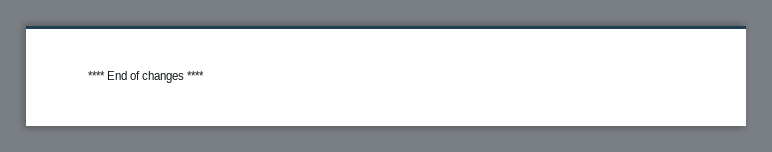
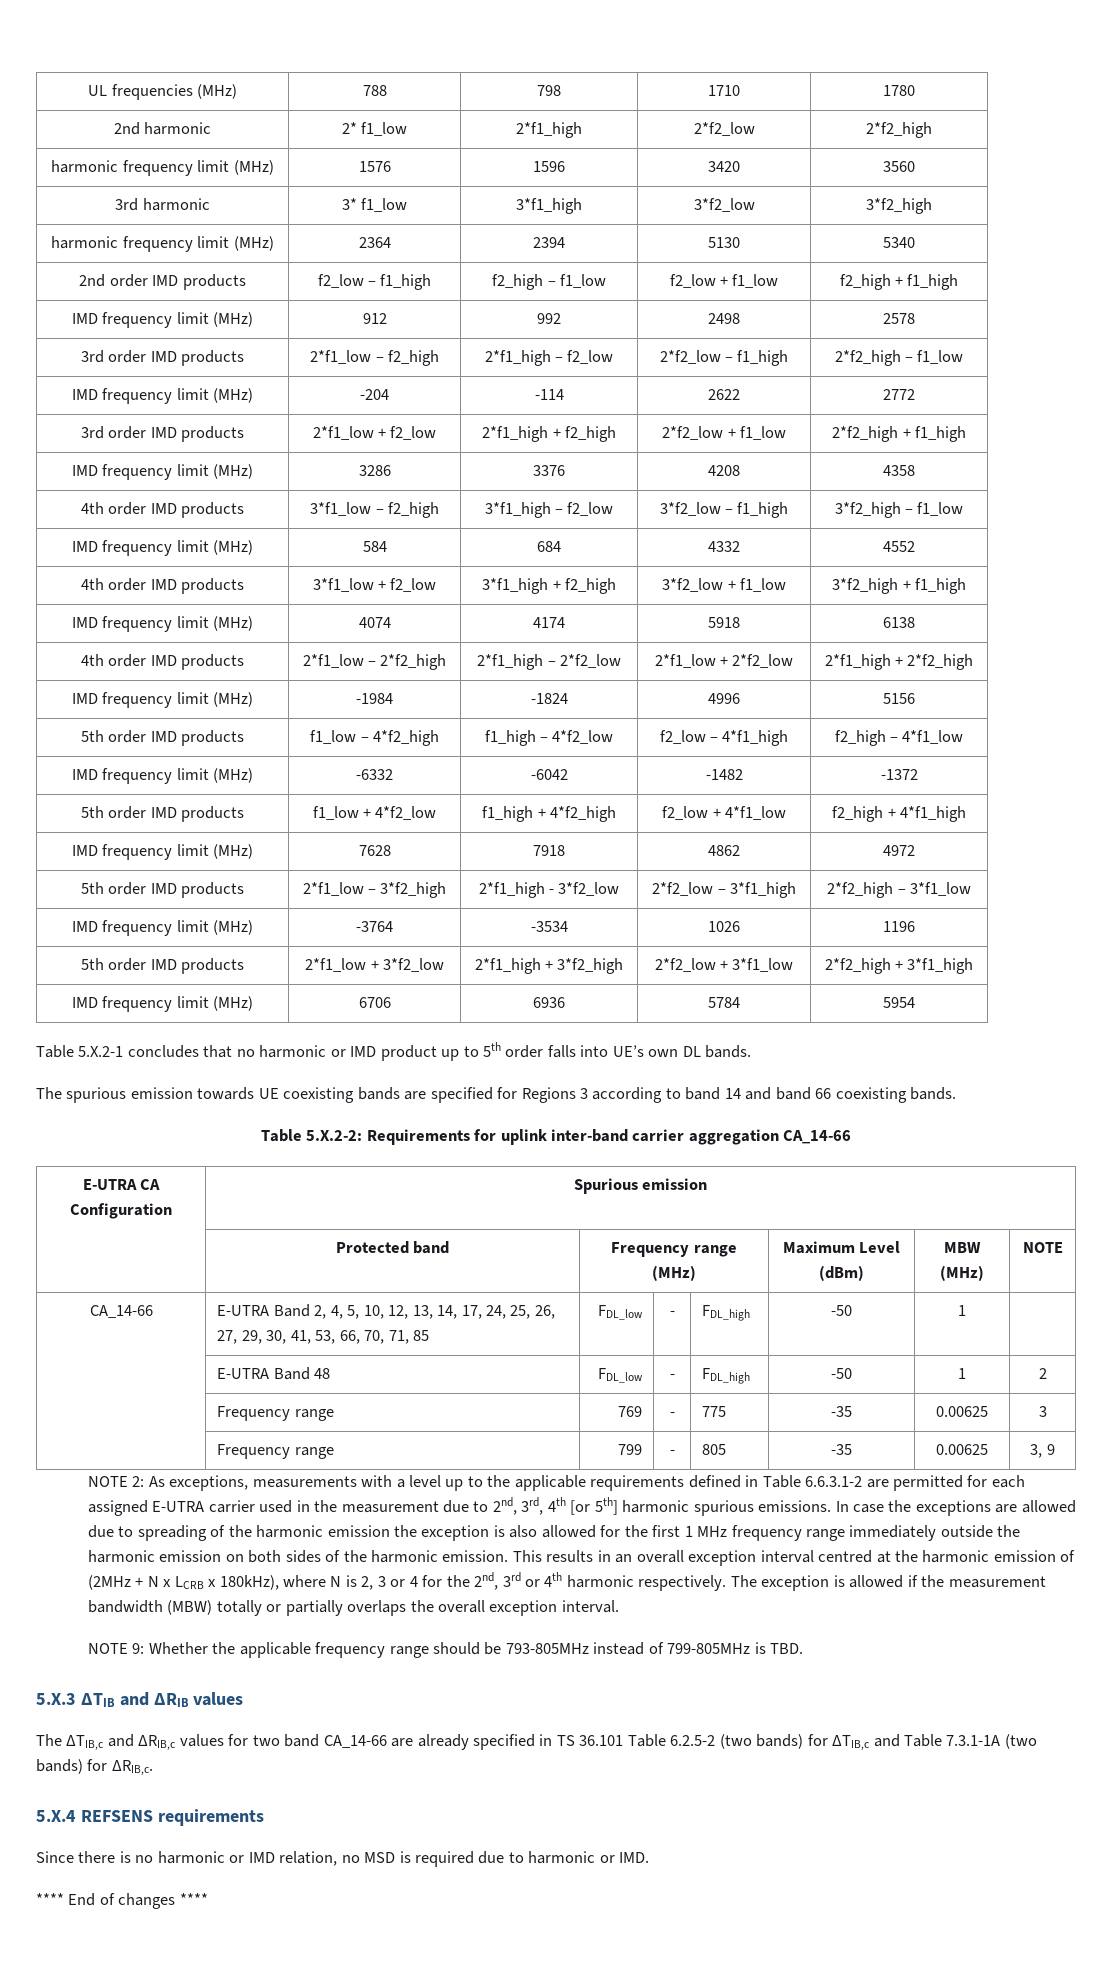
+ UL frequencies (MHz) | 788 | 798 | 1710 | 1780
+ 2nd harmonic | 2* f1_low | 2*f1_high | 2*f2_low | 2*f2_high
+ harmonic frequency limit (MHz) | 1576 | 1596 | 3420 | 3560
+ 3rd harmonic | 3* f1_low | 3*f1_high | 3*f2_low | 3*f2_high
+ harmonic frequency limit (MHz) | 2364 | 2394 | 5130 | 5340
+ 2nd order IMD products | f2_low – f1_high | f2_high – f1_low | f2_low + f1_low | f2_high + f1_high
+ IMD frequency limit (MHz) | 912 | 992 | 2498 | 2578
+ 3rd order IMD products | 2*f1_low – f2_high | 2*f1_high – f2_low | 2*f2_low – f1_high | 2*f2_high – f1_low
+ IMD frequency limit (MHz) | -204 | -114 | 2622 | 2772
+ 3rd order IMD products | 2*f1_low + f2_low | 2*f1_high + f2_high | 2*f2_low + f1_low | 2*f2_high + f1_high
+ IMD frequency limit (MHz) | 3286 | 3376 | 4208 | 4358
+ 4th order IMD products | 3*f1_low – f2_high | 3*f1_high – f2_low | 3*f2_low – f1_high | 3*f2_high – f1_low
+ IMD frequency limit (MHz) | 584 | 684 | 4332 | 4552
+ 4th order IMD products | 3*f1_low + f2_low | 3*f1_high + f2_high | 3*f2_low + f1_low | 3*f2_high + f1_high
+ IMD frequency limit (MHz) | 4074 | 4174 | 5918 | 6138
+ 4th order IMD products | 2*f1_low – 2*f2_high | 2*f1_high – 2*f2_low | 2*f1_low + 2*f2_low | 2*f1_high + 2*f2_high
+ IMD frequency limit (MHz) | -1984 | -1824 | 4996 | 5156
+ 5th order IMD products | f1_low – 4*f2_high | f1_high – 4*f2_low | f2_low – 4*f1_high | f2_high – 4*f1_low
+ IMD frequency limit (MHz) | -6332 | -6042 | -1482 | -1372
+ 5th order IMD products | f1_low + 4*f2_low | f1_high + 4*f2_high | f2_low + 4*f1_low | f2_high + 4*f1_high
+ IMD frequency limit (MHz) | 7628 | 7918 | 4862 | 4972
+ 5th order IMD products | 2*f1_low – 3*f2_high | 2*f1_high - 3*f2_low | 2*f2_low – 3*f1_high | 2*f2_high – 3*f1_low
+ IMD frequency limit (MHz) | -3764 | -3534 | 1026 | 1196
+ 5th order IMD products | 2*f1_low + 3*f2_low | 2*f1_high + 3*f2_high | 2*f2_low + 3*f1_low | 2*f2_high + 3*f1_high
+ IMD frequency limit (MHz) | 6706 | 6936 | 5784 | 5954
+ Table 5.X.2-1 concludes that no harmonic or IMD product up to 5th order falls into UE’s own DL bands.
+ The spurious emission towards UE coexisting bands are specified for Regions 3 according to band 14 and band 66 coexisting bands.
+ Table 5.X.2-2: Requirements for uplink inter-band carrier aggregation CA_14-66
+ E-UTRA CA Configuration | Spurious emission
+ | Protected band | Frequency range (MHz) | Maximum Level (dBm) | MBW (MHz) | NOTE
+ CA_14-66 | E-UTRA Band 2, 4, 5, 10, 12, 13, 14, 17, 24, 25, 26, 27, 29, 30, 41, 53, 66, 70, 71, 85 | FDL_low | - | FDL_high | -50 | 1 |
+ | E-UTRA Band 48 | FDL_low | - | FDL_high | -50 | 1 | 2
+ | Frequency range | 769 | - | 775 | -35 | 0.00625 | 3
+ | Frequency range | 799 | - | 805 | -35 | 0.00625 | 3, 9
+ NOTE 2: As exceptions, measurements with a level up to the applicable requirements defined in Table 6.6.3.1-2 are permitted for each assigned E-UTRA carrier used in the measurement due to 2nd, 3rd, 4th [or 5th] harmonic spurious emissions. In case the exceptions are allowed due to spreading of the harmonic emission the exception is also allowed for the first 1 MHz frequency range immediately outside the harmonic emission on both sides of the harmonic emission. This results in an overall exception interval centred at the harmonic emission of (2MHz + N x LCRB x 180kHz), where N is 2, 3 or 4 for the 2nd, 3rd or 4th harmonic respectively. The exception is allowed if the measurement bandwidth (MBW) totally or partially overlaps the overall exception interval.
+ NOTE 9: Whether the applicable frequency range should be 793-805MHz instead of 799-805MHz is TBD.
+ 5.X.3 ∆TIB and ∆RIB values
+ The ΔTIB,c and ΔRIB,c values for two band CA_14-66 are already specified in TS 36.101 Table 6.2.5-2 (two bands) for ΔTIB,c and Table 7.3.1-1A (two bands) for ΔRIB,c.
+ 5.X.4 REFSENS requirements
+ Since there is no harmonic or IMD relation, no MSD is required due to harmonic or IMD.

